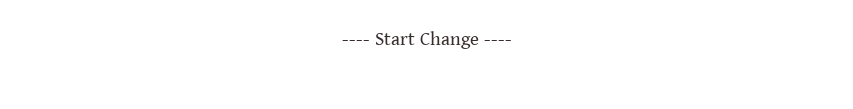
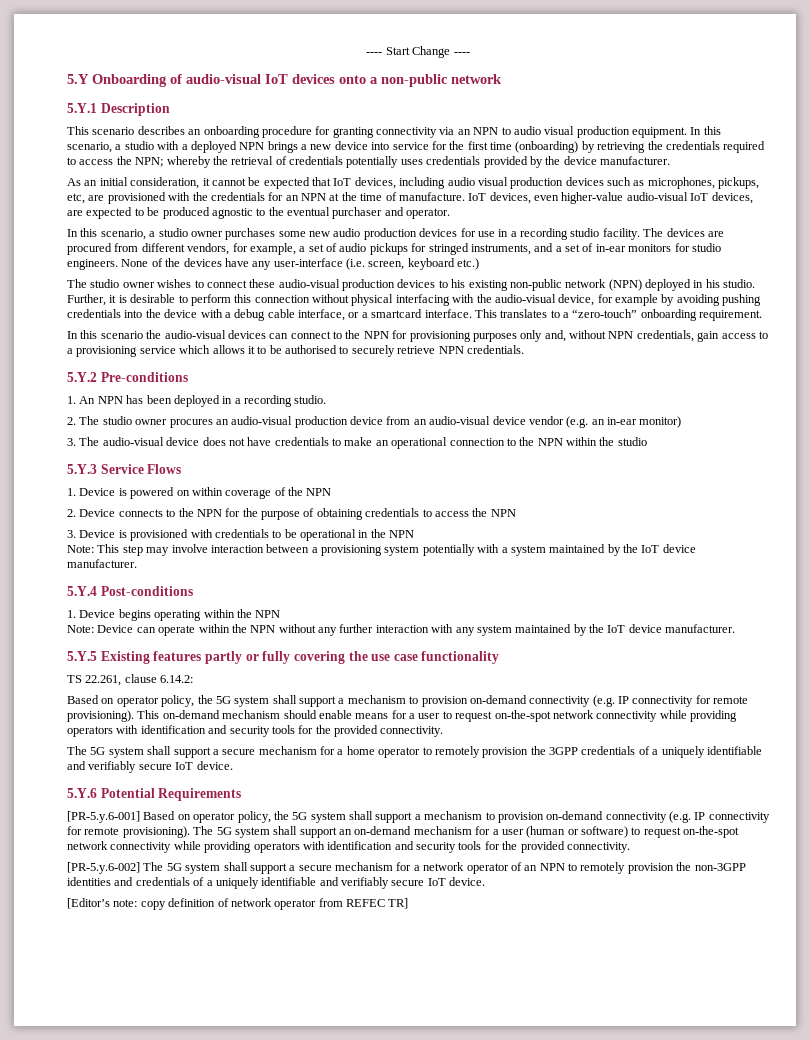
+ 5.Y Onboarding of audio-visual IoT devices onto a non-public network
+ 5.Y.1 Description
+ This scenario describes an onboarding procedure for granting connectivity via an NPN to audio visual production equipment. In this scenario, a studio with a deployed NPN brings a new device into service for the first time (onboarding) by retrieving the credentials required to access the NPN; whereby the retrieval of credentials potentially uses credentials provided by the device manufacturer.
+ As an initial consideration, it cannot be expected that IoT devices, including audio visual production devices such as microphones, pickups, etc, are provisioned with the credentials for an NPN at the time of manufacture. IoT devices, even higher-value audio-visual IoT devices, are expected to be produced agnostic to the eventual purchaser and operator.
+ In this scenario, a studio owner purchases some new audio production devices for use in a recording studio facility. The devices are procured from different vendors, for example, a set of audio pickups for stringed instruments, and a set of in-ear monitors for studio engineers. None of the devices have any user-interface (i.e. screen, keyboard etc.)
+ The studio owner wishes to connect these audio-visual production devices to his existing non-public network (NPN) deployed in his studio. Further, it is desirable to perform this connection without physical interfacing with the audio-visual device, for example by avoiding pushing credentials into the device with a debug cable interface, or a smartcard interface. This translates to a “zero-touch” onboarding requirement.
+ In this scenario the audio-visual devices can connect to the NPN for provisioning purposes only and, without NPN credentials, gain access to a provisioning service which allows it to be authorised to securely retrieve NPN credentials.
+ 5.Y.2 Pre-conditions
+ 1. An NPN has been deployed in a recording studio.
+ 2. The studio owner procures an audio-visual production device from an audio-visual device vendor (e.g. an in-ear monitor)
+ 3. The audio-visual device does not have credentials to make an operational connection to the NPN within the studio
+ 5.Y.3 Service Flows
+ 1. Device is powered on within coverage of the NPN
+ 2. Device connects to the NPN for the purpose of obtaining credentials to access the NPN
+ 3. Device is provisioned with credentials to be operational in the NPN
+ Note: This step may involve interaction between a provisioning system potentially with a system maintained by the IoT device manufacturer.
+ 5.Y.4 Post-conditions
+ 1. Device begins operating within the NPN
+ Note: Device can operate within the NPN without any further interaction with any system maintained by the IoT device manufacturer.
+ 5.Y.5 Existing features partly or fully covering the use case functionality
+ TS 22.261, clause 6.14.2:
+ Based on operator policy, the 5G system shall support a mechanism to provision on-demand connectivity (e.g. IP connectivity for remote provisioning). This on-demand mechanism should enable means for a user to request on-the-spot network connectivity while providing operators with identification and security tools for the provided connectivity.
+ The 5G system shall support a secure mechanism for a home operator to remotely provision the 3GPP credentials of a uniquely identifiable and verifiably secure IoT device.
+ 5.Y.6 Potential Requirements
+ [PR-5.y.6-001] Based on operator policy, the 5G system shall support a mechanism to provision on-demand connectivity (e.g. IP connectivity for remote provisioning). The 5G system shall support an on-demand mechanism for a user (human or software) to request on-the-spot network connectivity while providing operators with identification and security tools for the provided connectivity.
+ [PR-5.y.6-002] The 5G system shall support a secure mechanism for a network operator of an NPN to remotely provision the non-3GPP identities and credentials of a uniquely identifiable and verifiably secure IoT device.
+ [Editor’s note: copy definition of network operator from REFEC TR]

